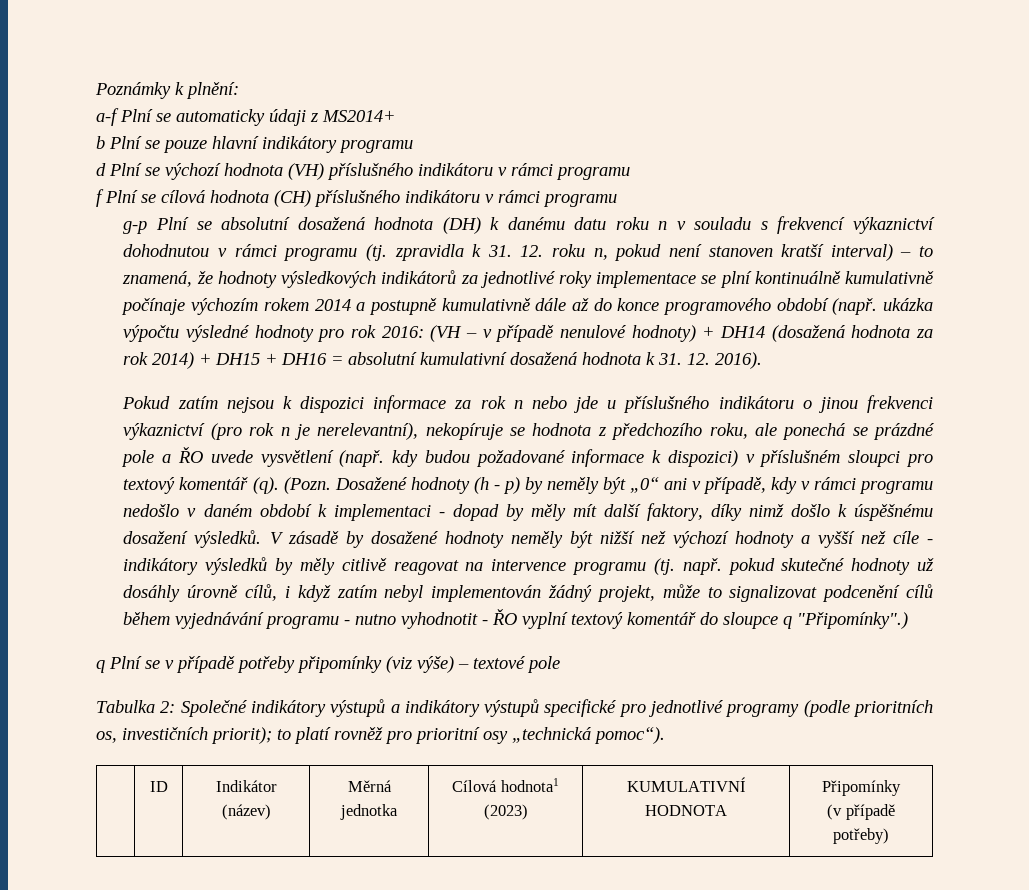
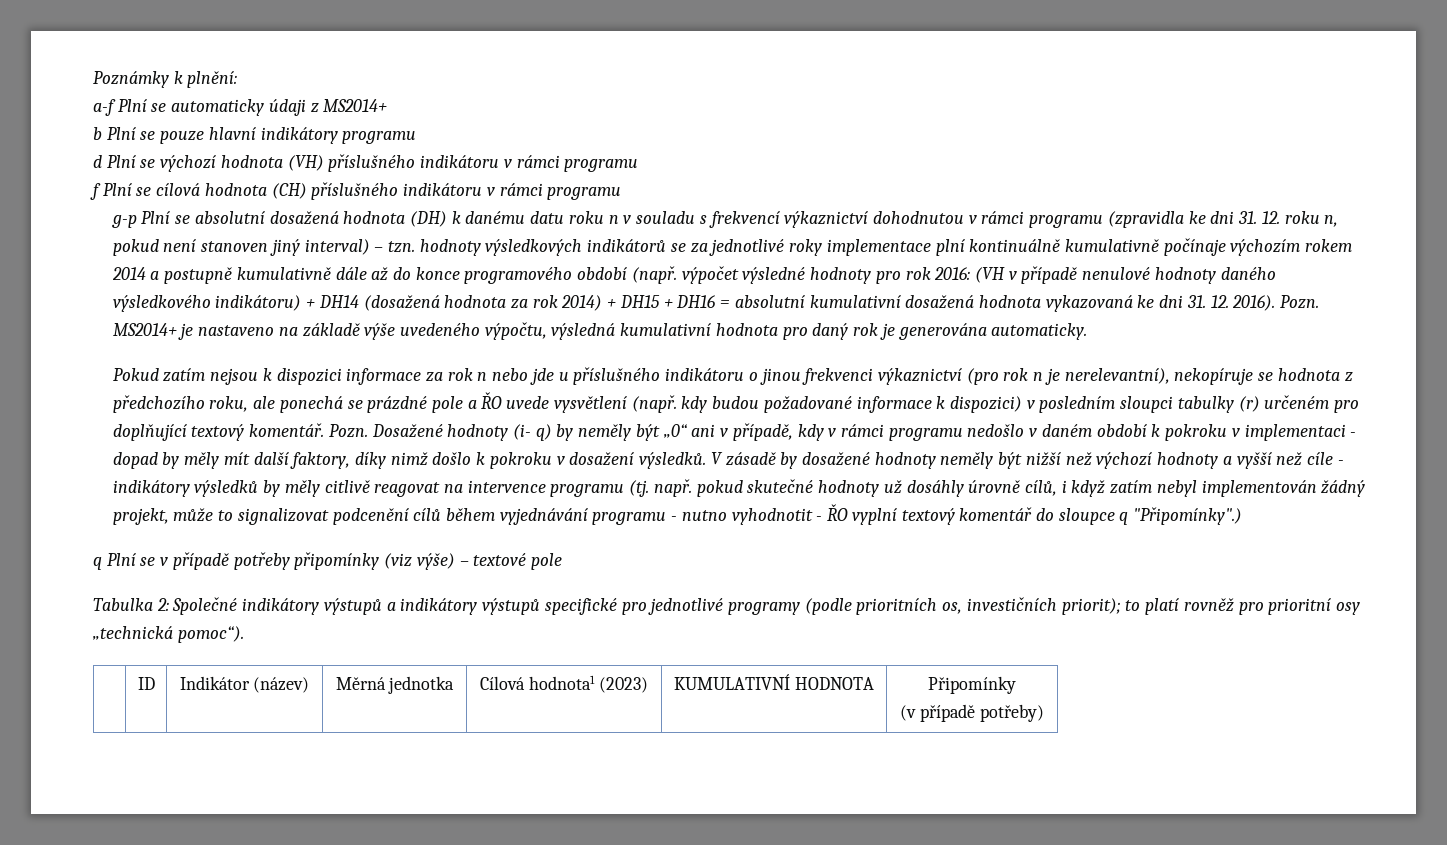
- g-p Plní se absolutní dosažená hodnota (DH) k danému datu roku n v souladu s frekvencí výkaznictví dohodnutou v rámci programu (tj. zpravidla k 31. 12. roku n, pokud není stanoven kratší interval) – to znamená, že hodnoty výsledkových indikátorů za jednotlivé roky implementace se plní kontinuálně kumulativně počínaje výchozím rokem 2014 a postupně kumulativně dále až do konce programového období (např. ukázka výpočtu výsledné hodnoty pro rok 2016:
+ g-p Plní se absolutní dosažená hodnota (DH) k danému datu roku n v souladu s frekvencí výkaznictví dohodnutou v rámci programu (zpravidla ke dni 31. 12. roku n, pokud není stanoven jiný interval) – tzn. hodnoty výsledkových indikátorů se za jednotlivé roky implementace plní kontinuálně kumulativně počínaje výchozím rokem 2014 a postupně kumulativně dále až do konce programového období (např. výpočet výsledné hodnoty pro rok 2016:
- (VH – v případě nenulové hodnoty) + DH14 (dosažená hodnota za rok 2014) + DH15 + DH16 = absolutní kumulativní dosažená hodnota k 31. 12. 2016).
+ (VH v případě nenulové hodnoty daného výsledkového indikátoru) + DH14 (dosažená hodnota za rok 2014) + DH15 + DH16 = absolutní kumulativní dosažená hodnota vykazovaná ke dni 31. 12. 2016). Pozn. MS2014+ je nastaveno na základě výše uvedeného výpočtu, výsledná kumulativní hodnota pro daný rok je generována automaticky.
- Pokud zatím nejsou k dispozici informace za rok n nebo jde u příslušného indikátoru o jinou frekvenci výkaznictví (pro rok n je nerelevantní), nekopíruje se hodnota z předchozího roku, ale ponechá se prázdné pole a ŘO uvede vysvětlení (např. kdy budou požadované informace k dispozici) v příslušném sloupci pro textový komentář (q). (Pozn. Dosažené hodnoty (h - p) by neměly být „0“ ani v případě, kdy v rámci programu nedošlo v daném období k implementaci - dopad by měly mít další faktory, díky nimž došlo k úspěšnému dosažení výsledků.
+ Pokud zatím nejsou k dispozici informace za rok n nebo jde u příslušného indikátoru o jinou frekvenci výkaznictví (pro rok n je nerelevantní), nekopíruje se hodnota z předchozího roku, ale ponechá se prázdné pole a ŘO uvede vysvětlení (např. kdy budou požadované informace k dispozici) v posledním sloupci tabulky (r) určeném pro doplňující textový komentář. Pozn. Dosažené hodnoty (i- q) by neměly být „0“ ani v případě, kdy v rámci programu nedošlo v daném období k pokroku v implementaci - dopad by měly mít další faktory, díky nimž došlo k pokroku v dosažení výsledků.

